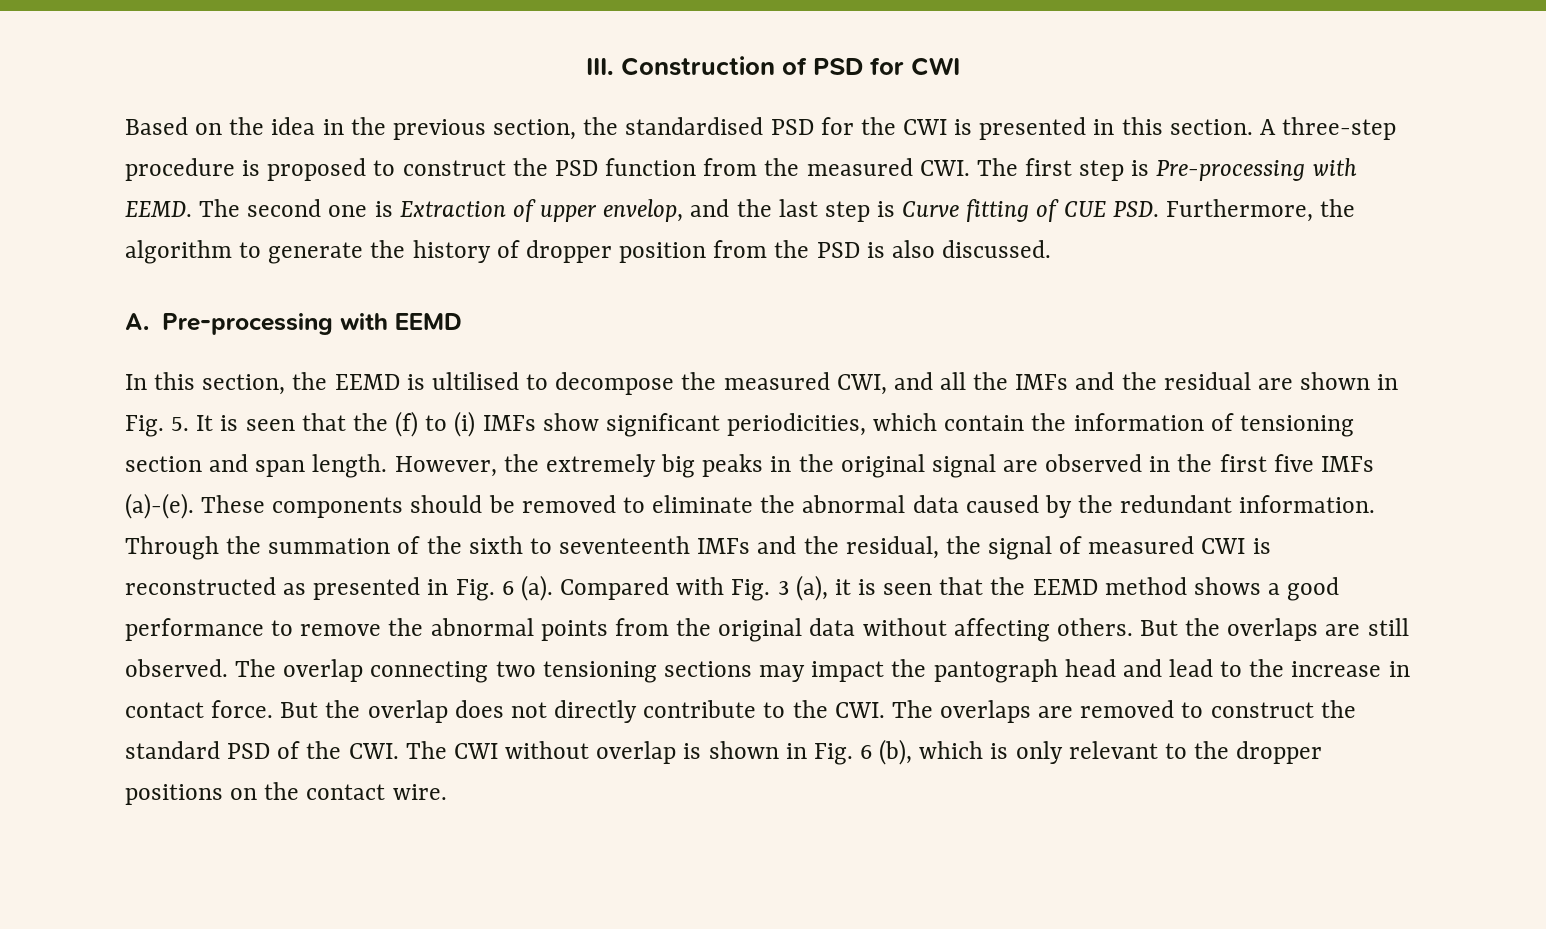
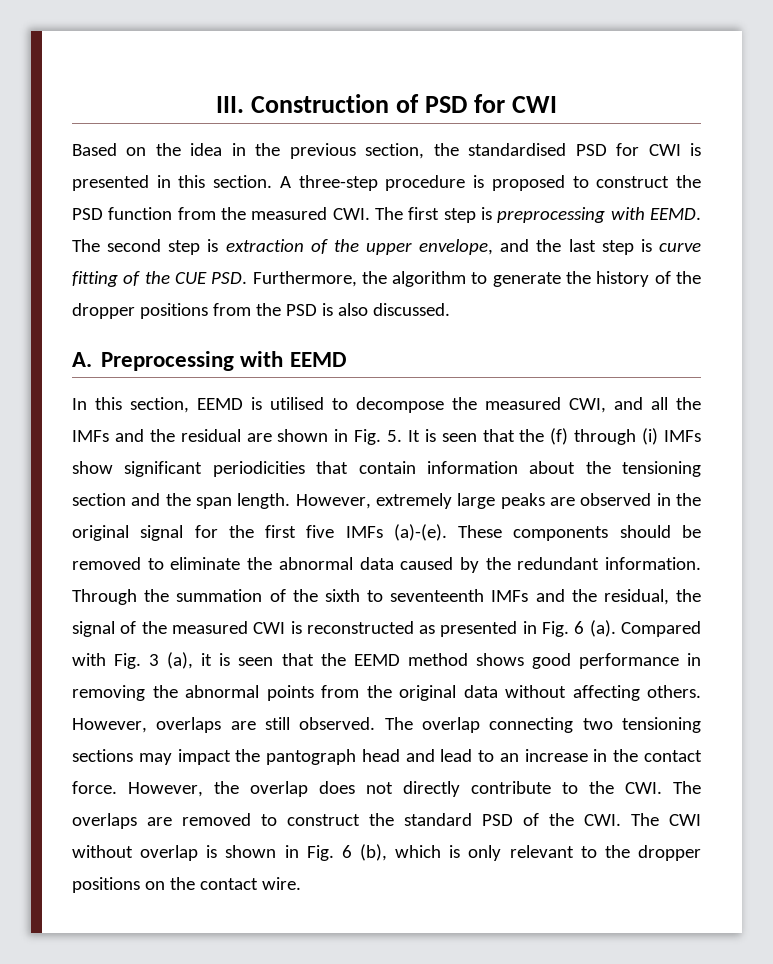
- Based on the idea in the previous section, the standardised PSD for the CWI is presented in this section.
+ Based on the idea in the previous section, the standardised PSD for CWI is presented in this section.
- A three-step procedure is proposed to construct the PSD function from the measured CWI. The first step is Pre-processing with EEMD.
+ A three-step procedure is proposed to construct the PSD function from the measured CWI. The first step is preprocessing with EEMD.
- The second one is Extraction of upper envelop, and the last step is Curve fitting of CUE PSD. Furthermore, the algorithm to generate the history of dropper position from the PSD is also discussed.
+ The second step is extraction of the upper envelope, and the last step is curve fitting of the CUE PSD. Furthermore, the algorithm to generate the history of the dropper positions from the PSD is also discussed.
- A. Pre-processing with EEMD
+ A. Preprocessing with EEMD
- In this section, the EEMD is ultilised to decompose the measured CWI, and all the IMFs and the residual are shown in Fig. 5. It is seen that the (f) to (i) IMFs show significant periodicities, which contain the information of tensioning section and span length.
+ In this section, EEMD is utilised to decompose the measured CWI, and all the IMFs and the residual are shown in Fig. 5. It is seen that the (f) through (i) IMFs show significant periodicities that contain information about the tensioning section and the span length.
- However, the extremely big peaks in the original signal are observed in the first five IMFs (a)-(e).
+ However, extremely large peaks are observed in the original signal for the first five IMFs (a)-(e).
- Through the summation of the sixth to seventeenth IMFs and the residual, the signal of measured CWI is reconstructed as presented in Fig. 6 (a).
+ Through the summation of the sixth to seventeenth IMFs and the residual, the signal of the measured CWI is reconstructed as presented in Fig. 6 (a).
- Compared with Fig. 3 (a), it is seen that the EEMD method shows a good performance to remove the abnormal points from the original data without affecting others.
+ Compared with Fig. 3 (a), it is seen that the EEMD method shows good performance in removing the abnormal points from the original data without affecting others.
- But the overlaps are still observed.
+ However, overlaps are still observed.
- The overlap connecting two tensioning sections may impact the pantograph head and lead to the increase in contact force.
+ The overlap connecting two tensioning sections may impact the pantograph head and lead to an increase in the contact force.
- But the overlap does not directly contribute to the CWI. The overlaps are removed to construct the standard PSD of the CWI. The CWI without overlap is shown in Fig. 6 (b), which is only relevant to the dropper positions on the contact wire.
+ However, the overlap does not directly contribute to the CWI. The overlaps are removed to construct the standard PSD of the CWI. The CWI without overlap is shown in Fig. 6 (b), which is only relevant to the dropper positions on the contact wire.

